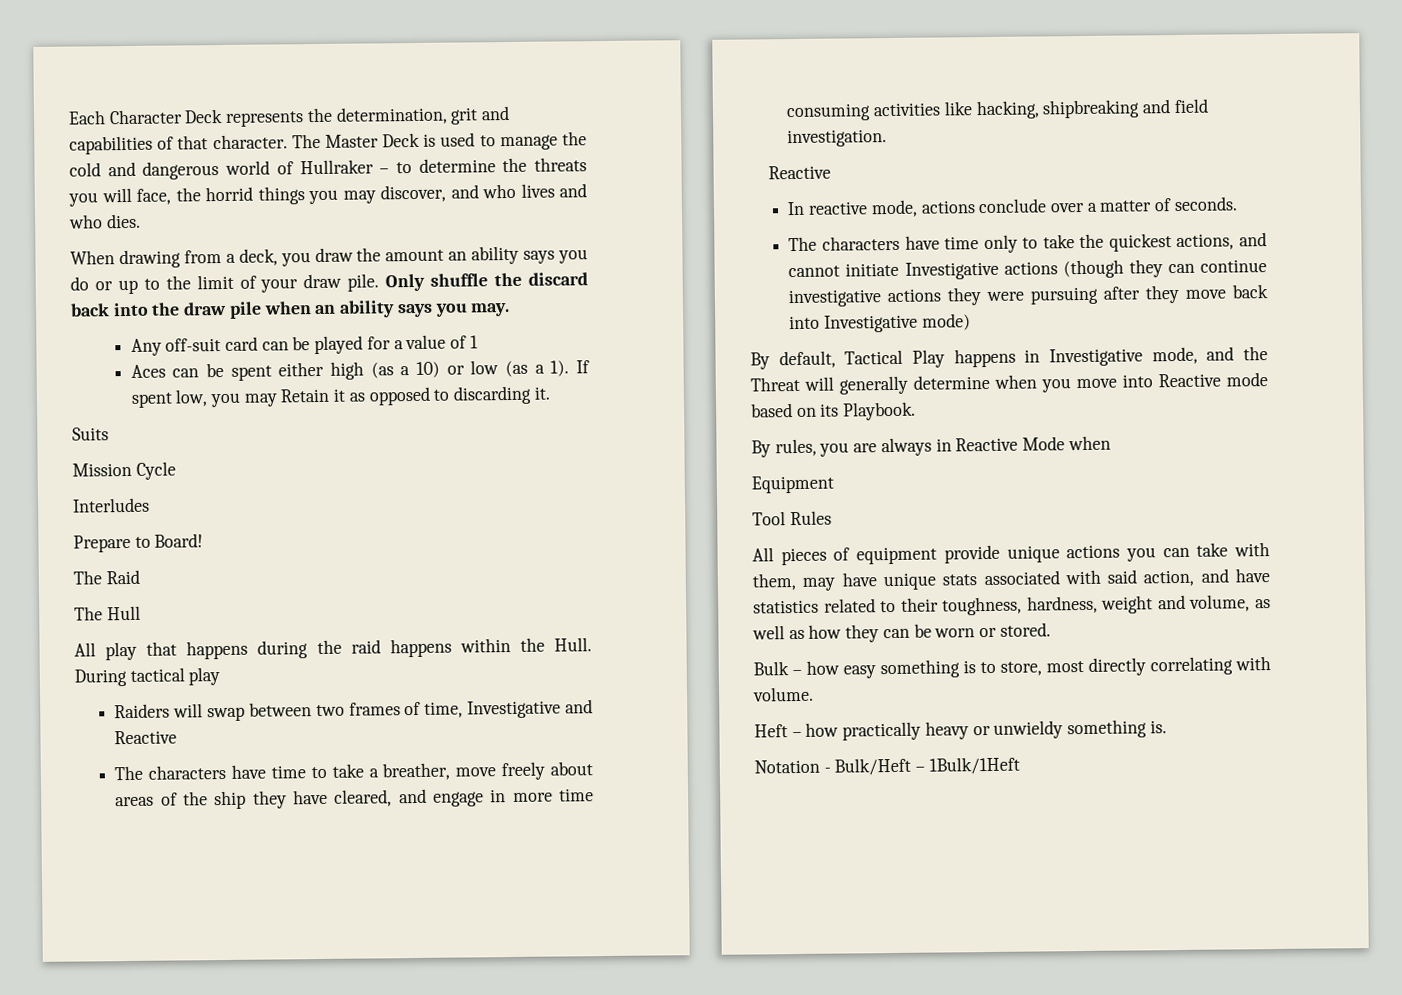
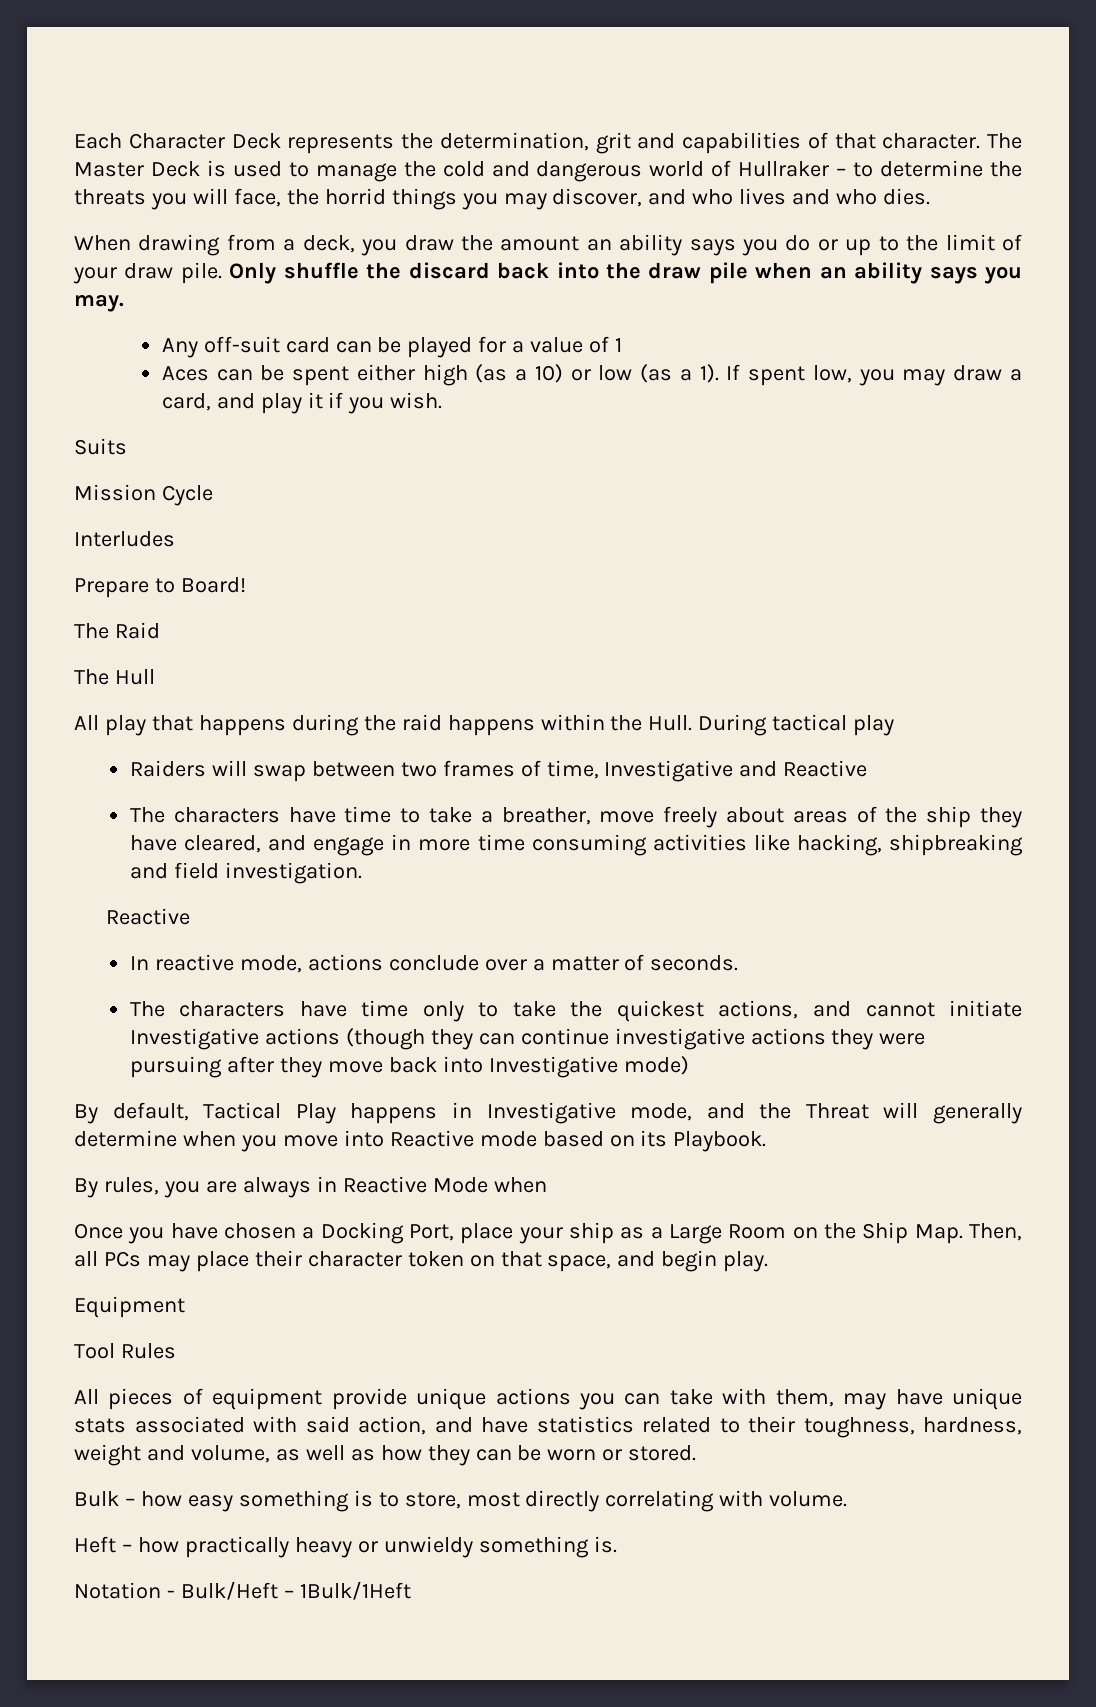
- If spent low, you may Retain it as opposed to discarding it.
+ If spent low, you may draw a card, and play it if you wish.
+ Once you have chosen a Docking Port, place your ship as a Large Room on the Ship Map. Then, all PCs may place their character token on that space, and begin play.

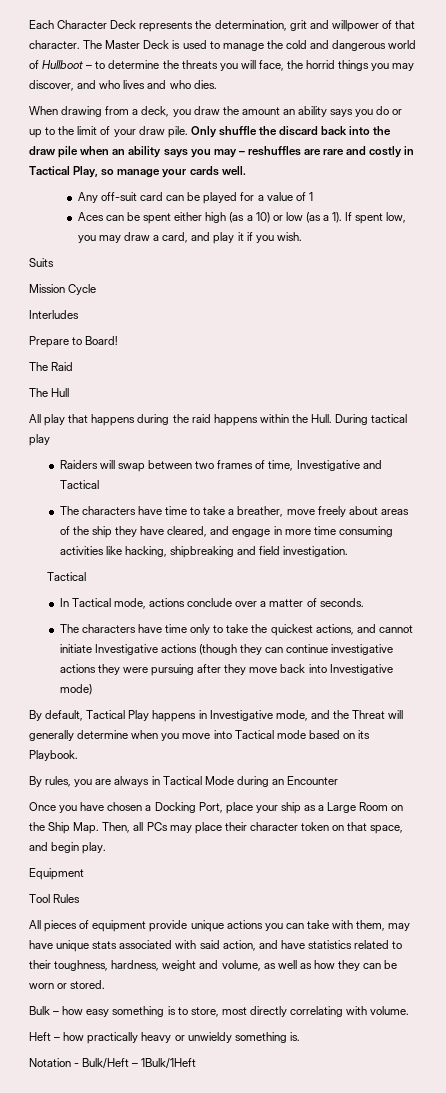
- Each Character Deck represents the determination, grit and capabilities of that character.
+ Each Character Deck represents the determination, grit and willpower of that character.
- The Master Deck is used to manage the cold and dangerous world of Hullraker – to determine the threats you will face, the horrid things you may discover, and who lives and who dies.
+ The Master Deck is used to manage the cold and dangerous world of Hullboot – to determine the threats you will face, the horrid things you may discover, and who lives and who dies.
- Only shuffle the discard back into the draw pile when an ability says you may.
+ Only shuffle the discard back into the draw pile when an ability says you may – reshuffles are rare and costly in Tactical Play, so manage your cards well.
- Raiders will swap between two frames of time, Investigative and Reactive
+ Raiders will swap between two frames of time, Investigative and Tactical
  The characters have time to take a breather, move freely about areas of the ship they have cleared, and engage in more time consuming activities like hacking, shipbreaking and field investigation.
- Reactive
+ Tactical
- In reactive mode, actions conclude over a matter of seconds.
+ In Tactical mode, actions conclude over a matter of seconds.
- By default, Tactical Play happens in Investigative mode, and the Threat will generally determine when you move into Reactive mode based on its Playbook.
+ By default, Tactical Play happens in Investigative mode, and the Threat will generally determine when you move into Tactical mode based on its Playbook.
- By rules, you are always in Reactive Mode when
+ By rules, you are always in Tactical Mode during an Encounter

